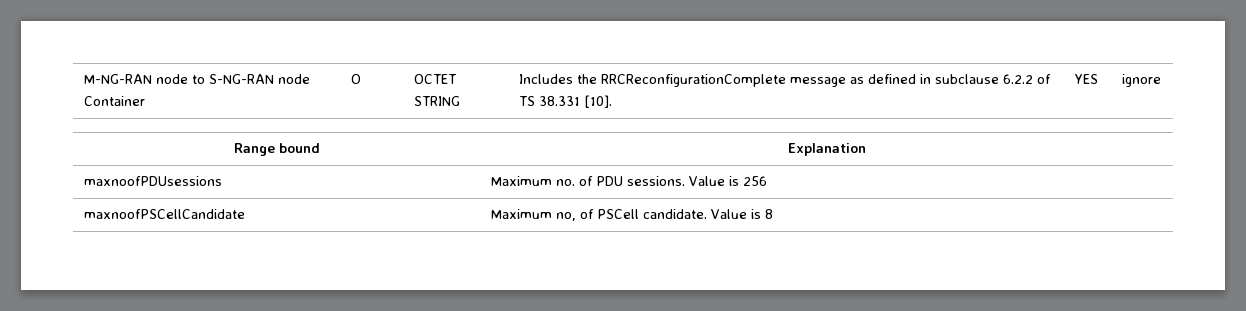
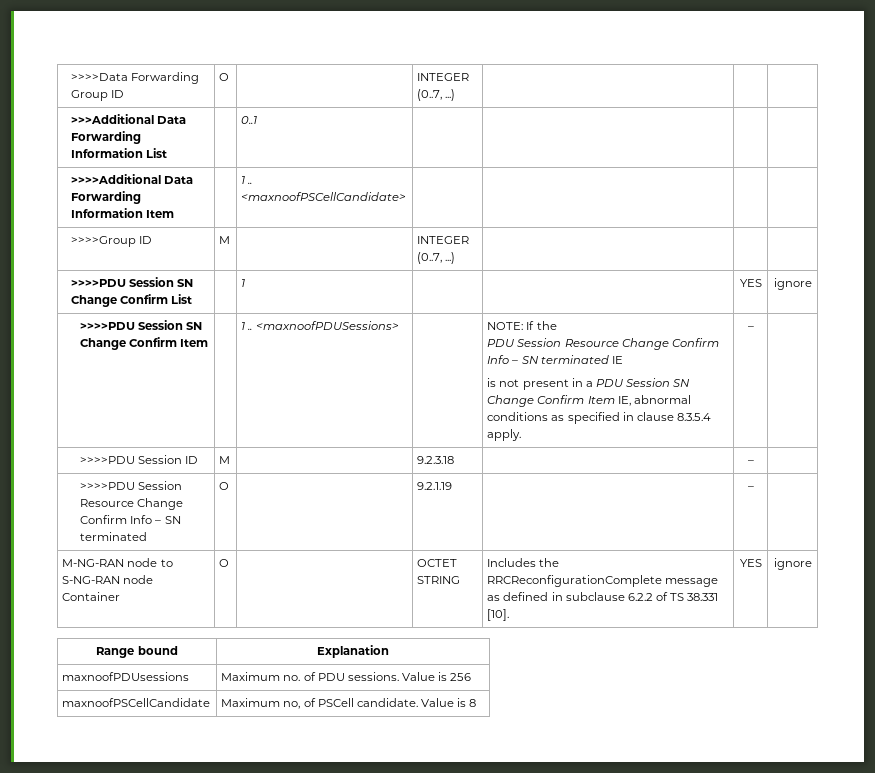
+ >>>>Data Forwarding Group ID | O | | INTEGER (0..7, ...) | | |
+ >>>Additional Data Forwarding Information List | | 0..1 | | | |
+ >>>>Additional Data Forwarding Information Item | | 1 .. <maxnoofPSCellCandidate> | | | |
+ >>>>Group ID | M | | INTEGER (0..7, ...) | | |
+ >>>>PDU Session SN Change Confirm List | | 1 | | | YES | ignore
+ >>>>PDU Session SN Change Confirm Item | | 1 .. <maxnoofPDUSessions> | | NOTE: If the
+ PDU Session Resource Change Confirm Info – SN terminated IE
+ is not present in a PDU Session SN Change Confirm Item IE, abnormal conditions as specified in clause 8.3.5.4 apply. | – |
+ >>>>PDU Session ID | M | | 9.2.3.18 | | – |
+ >>>>PDU Session Resource Change Confirm Info – SN terminated | O | | 9.2.1.19 | | – |

